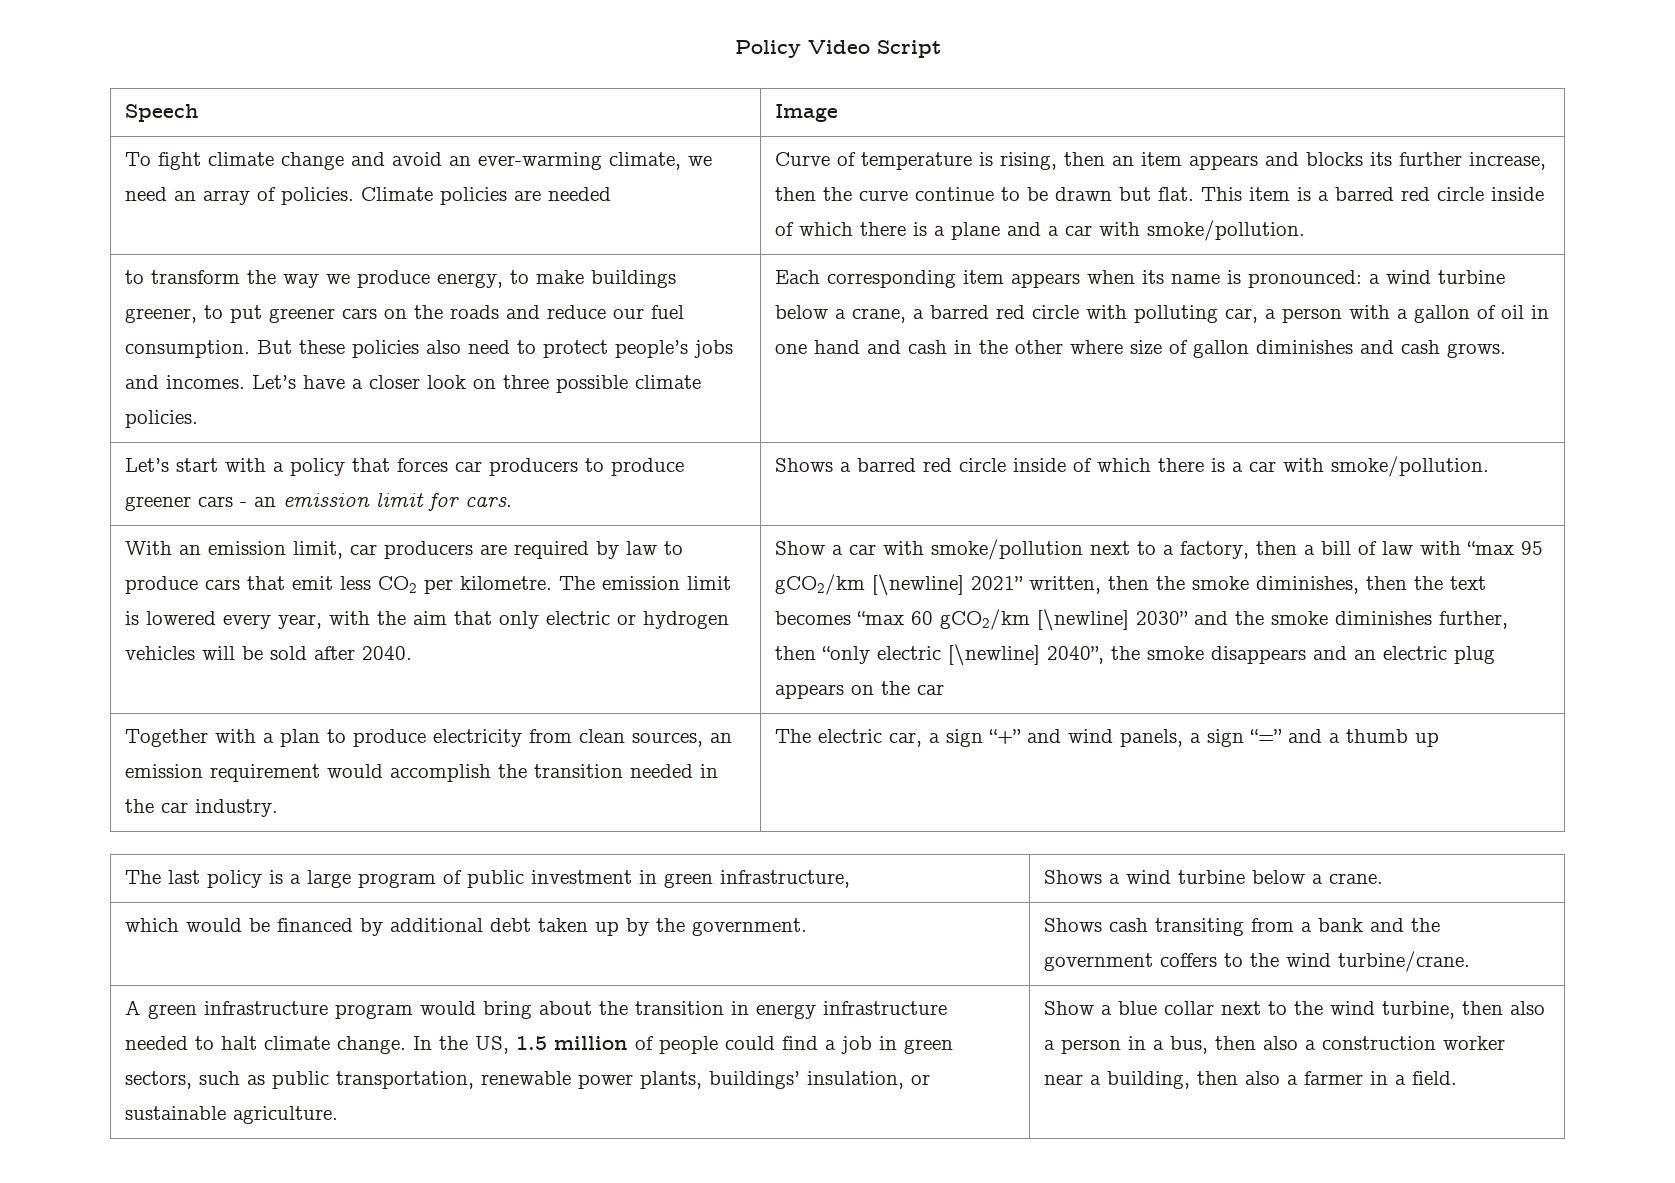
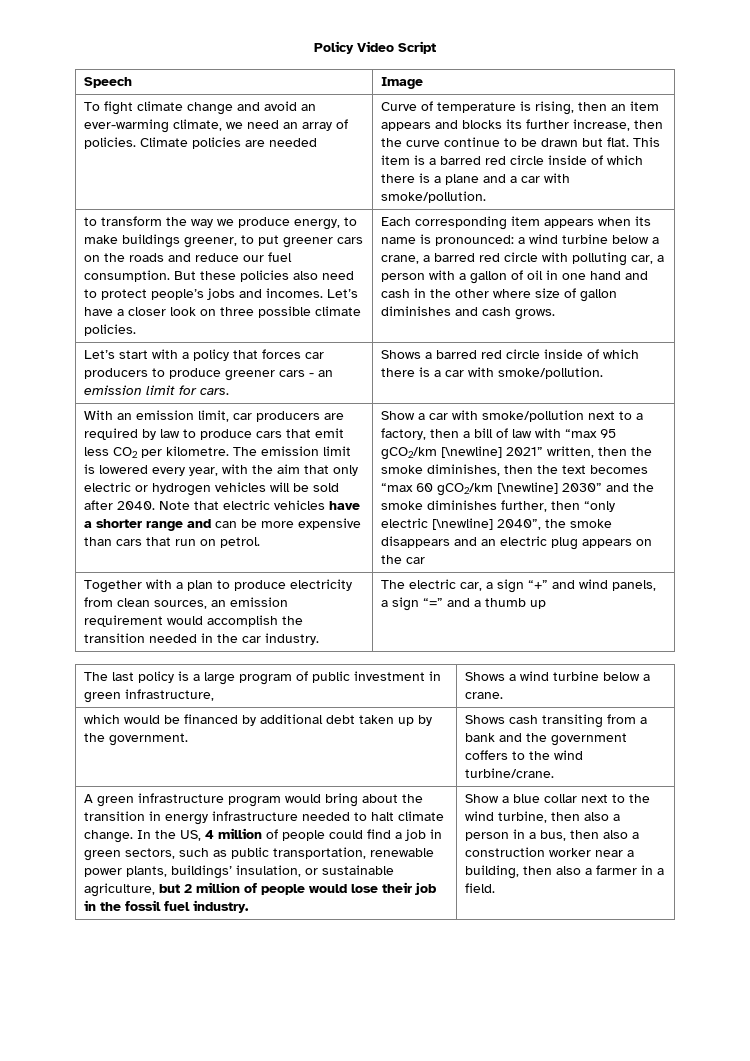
+ Note that electric vehicles have a shorter range and can be more expensive than cars that run on petrol.
- In the US, 1.5 million of people could find a job in green sectors, such as public transportation, renewable power plants, buildings’ insulation, or sustainable agriculture.
+ In the US, 4 million of people could find a job in green sectors, such as public transportation, renewable power plants, buildings’ insulation, or sustainable agriculture, but 2 million of people would lose their job in the fossil fuel industry.

